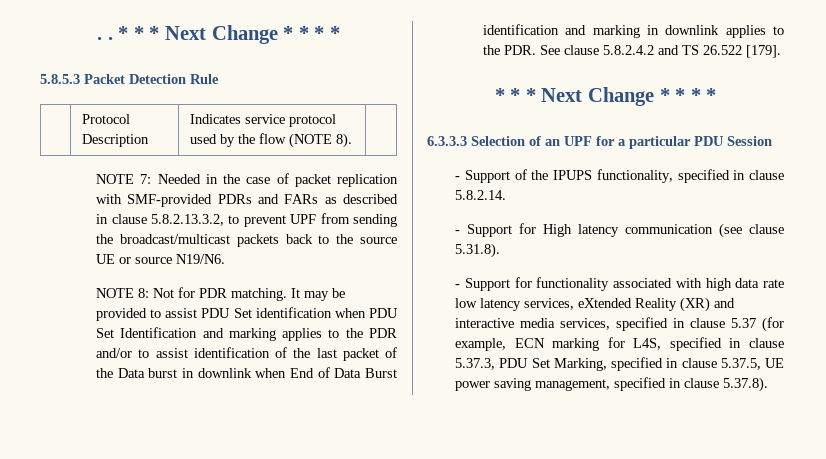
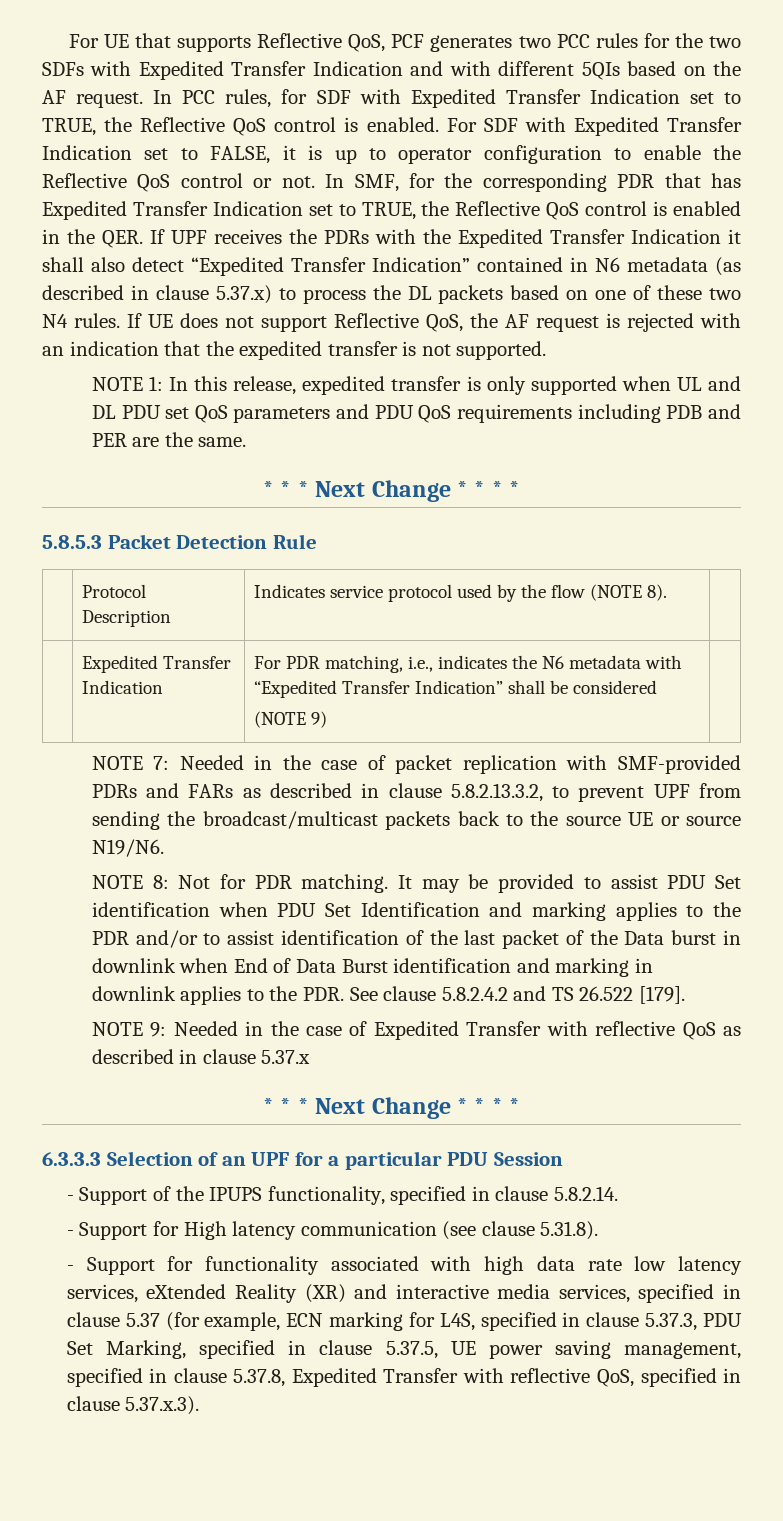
- . . * * * Next Change * * * *
+ For UE that supports Reflective QoS, PCF generates two PCC rules for the two SDFs with Expedited Transfer Indication and with different 5QIs based on the AF request. In PCC rules, for SDF with Expedited Transfer Indication set to TRUE, the Reflective QoS control is enabled. For SDF with Expedited Transfer Indication set to FALSE, it is up to operator configuration to enable the Reflective QoS control or not. In SMF, for the corresponding PDR that has Expedited Transfer Indication set to TRUE, the Reflective QoS control is enabled in the QER. If UPF receives the PDRs with the Expedited Transfer Indication it shall also detect “Expedited Transfer Indication” contained in N6 metadata (as described in clause 5.37.x) to process the DL packets based on one of these two N4 rules. If UE does not support Reflective QoS, the AF request is rejected with an indication that the expedited transfer is not supported.
+ NOTE 1: In this release, expedited transfer is only supported when UL and DL PDU set QoS parameters and PDU QoS requirements including PDB and PER are the same.
+ * * * Next Change * * * *
+ | Expedited Transfer Indication | For PDR matching, i.e., indicates the N6 metadata with “Expedited Transfer Indication” shall be considered
+ (NOTE 9) |
+ NOTE 9: Needed in the case of Expedited Transfer with reflective QoS as described in clause 5.37.x
- - Support for functionality associated with high data rate low latency services, eXtended Reality (XR) and interactive media services, specified in clause 5.37 (for example, ECN marking for L4S, specified in clause 5.37.3, PDU Set Marking, specified in clause 5.37.5, UE power saving management, specified in clause 5.37.8).
+ - Support for functionality associated with high data rate low latency services, eXtended Reality (XR) and interactive media services, specified in clause 5.37 (for example, ECN marking for L4S, specified in clause 5.37.3, PDU Set Marking, specified in clause 5.37.5, UE power saving management, specified in clause 5.37.8, Expedited Transfer with reflective QoS, specified in clause 5.37.x.3).

